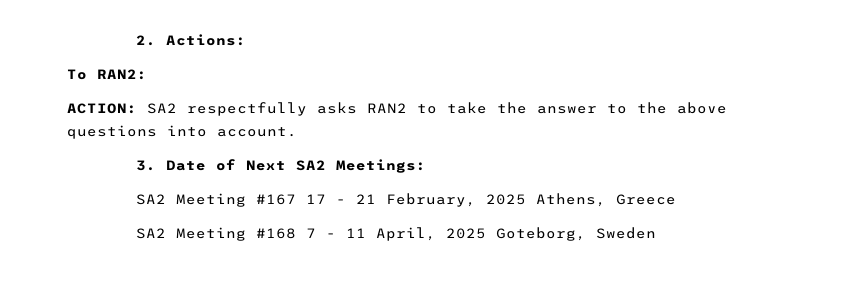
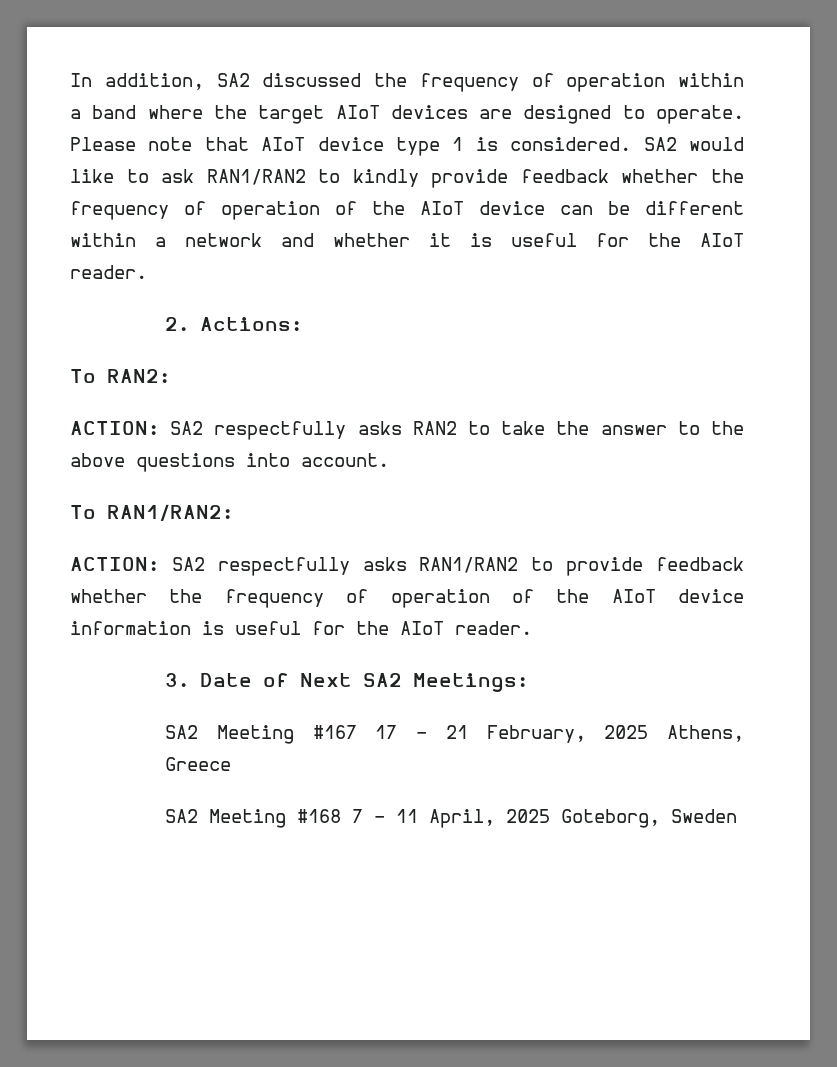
+ In addition, SA2 discussed the frequency of operation within a band where the target AIoT devices are designed to operate. Please note that AIoT device type 1 is considered. SA2 would like to ask RAN1/RAN2 to kindly provide feedback whether the frequency of operation of the AIoT device can be different within a network and whether it is useful for the AIoT reader.
+ To RAN1/RAN2:
+ ACTION: SA2 respectfully asks RAN1/RAN2 to provide feedback whether the frequency of operation of the AIoT device information is useful for the AIoT reader.

